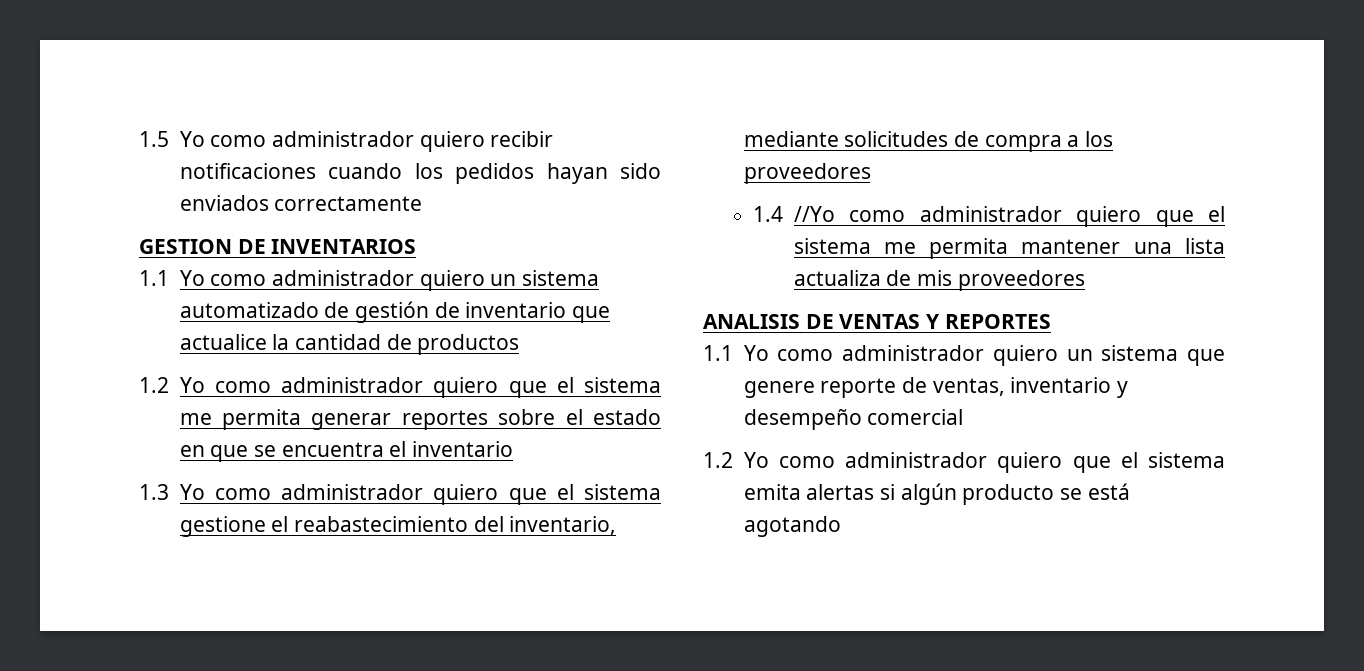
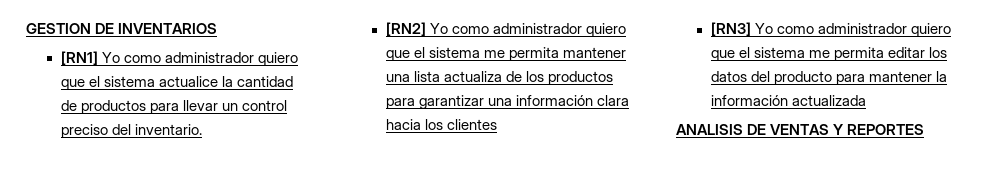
- 1.5 Yo como administrador quiero recibir notificaciones cuando los pedidos hayan sido enviados correctamente
  GESTION DE INVENTARIOS
- 1.1 Yo como administrador quiero un sistema automatizado de gestión de inventario que actualice la cantidad de productos
- 1.2 Yo como administrador quiero que el sistema me permita generar reportes sobre el estado en que se encuentra el inventario
- 1.3 Yo como administrador quiero que el sistema gestione el reabastecimiento del inventario, mediante solicitudes de compra a los proveedores
- 1.4 //Yo como administrador quiero que el sistema me permita mantener una lista actualiza de mis proveedores
+ [RN1] Yo como administrador quiero que el sistema actualice la cantidad de productos para llevar un control preciso del inventario.
+ [RN2] Yo como administrador quiero que el sistema me permita mantener una lista actualiza de los productos para garantizar una información clara hacia los clientes
+ [RN3] Yo como administrador quiero que el sistema me permita editar los datos del producto para mantener la información actualizada
  ANALISIS DE VENTAS Y REPORTES
- 1.1 Yo como administrador quiero un sistema que genere reporte de ventas, inventario y desempeño comercial
- 1.2 Yo como administrador quiero que el sistema emita alertas si algún producto se está agotando

